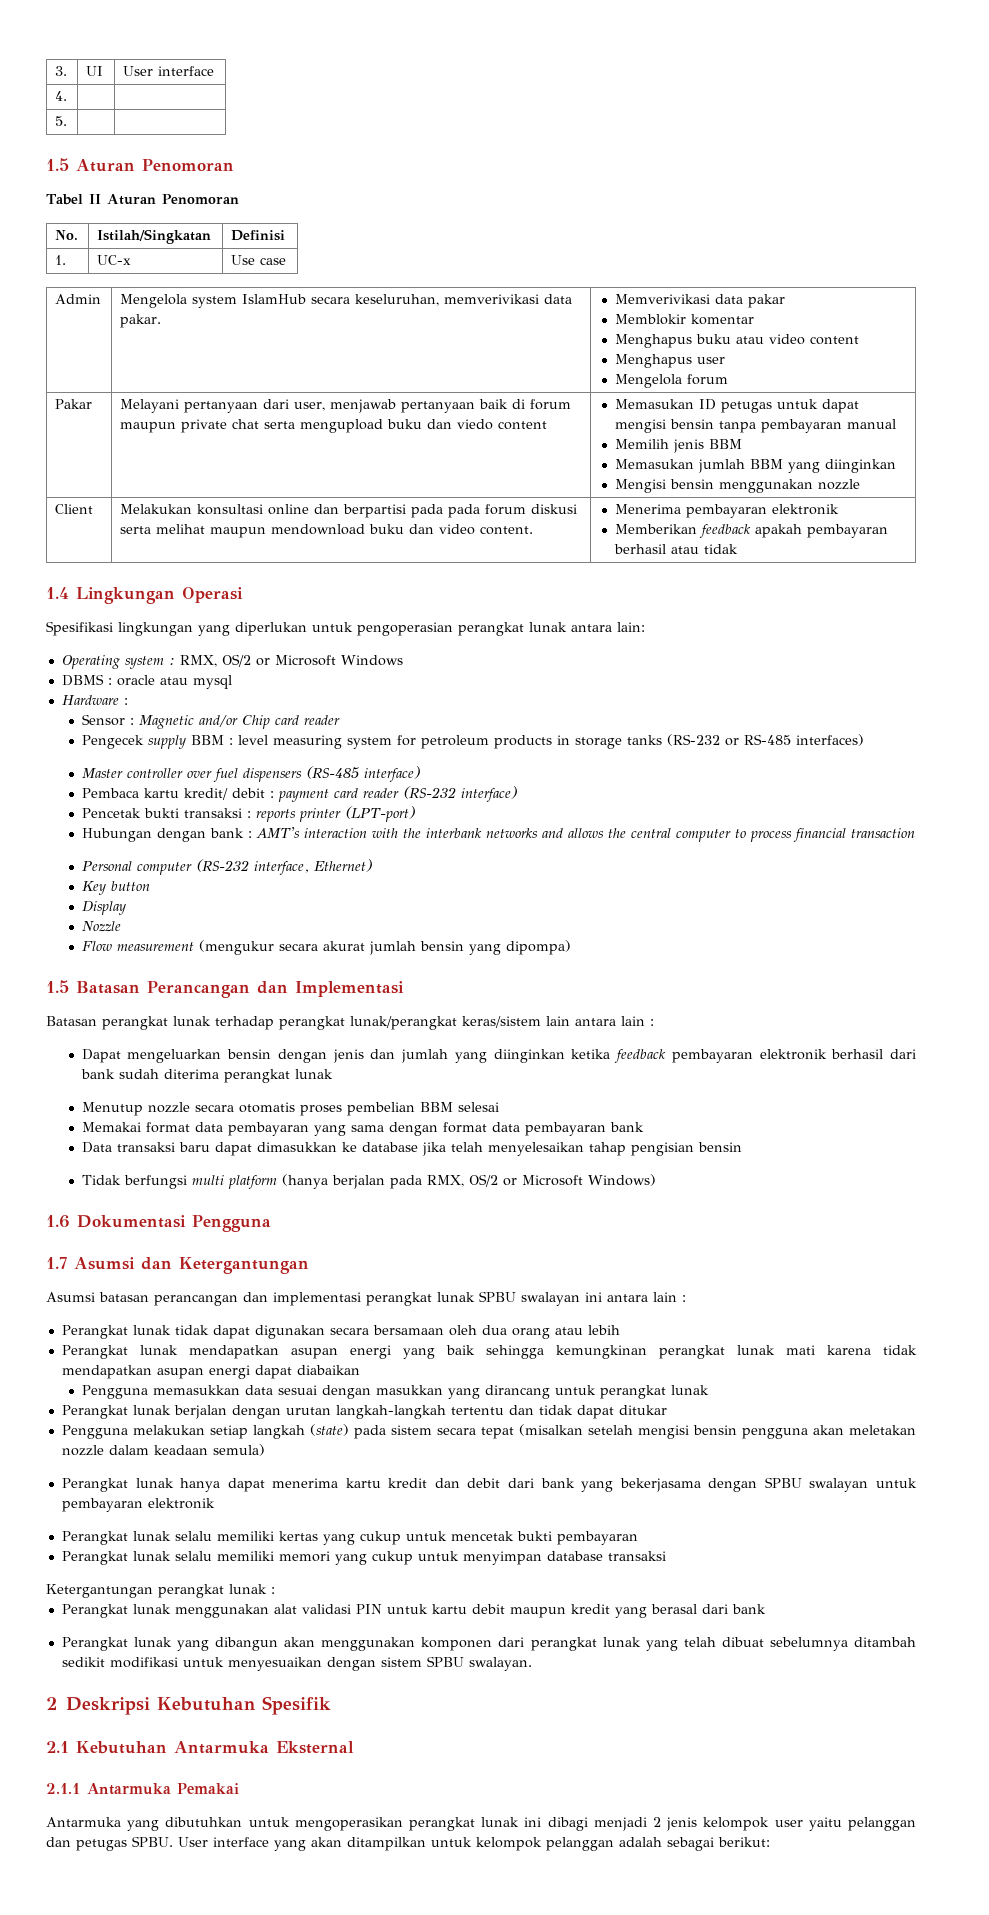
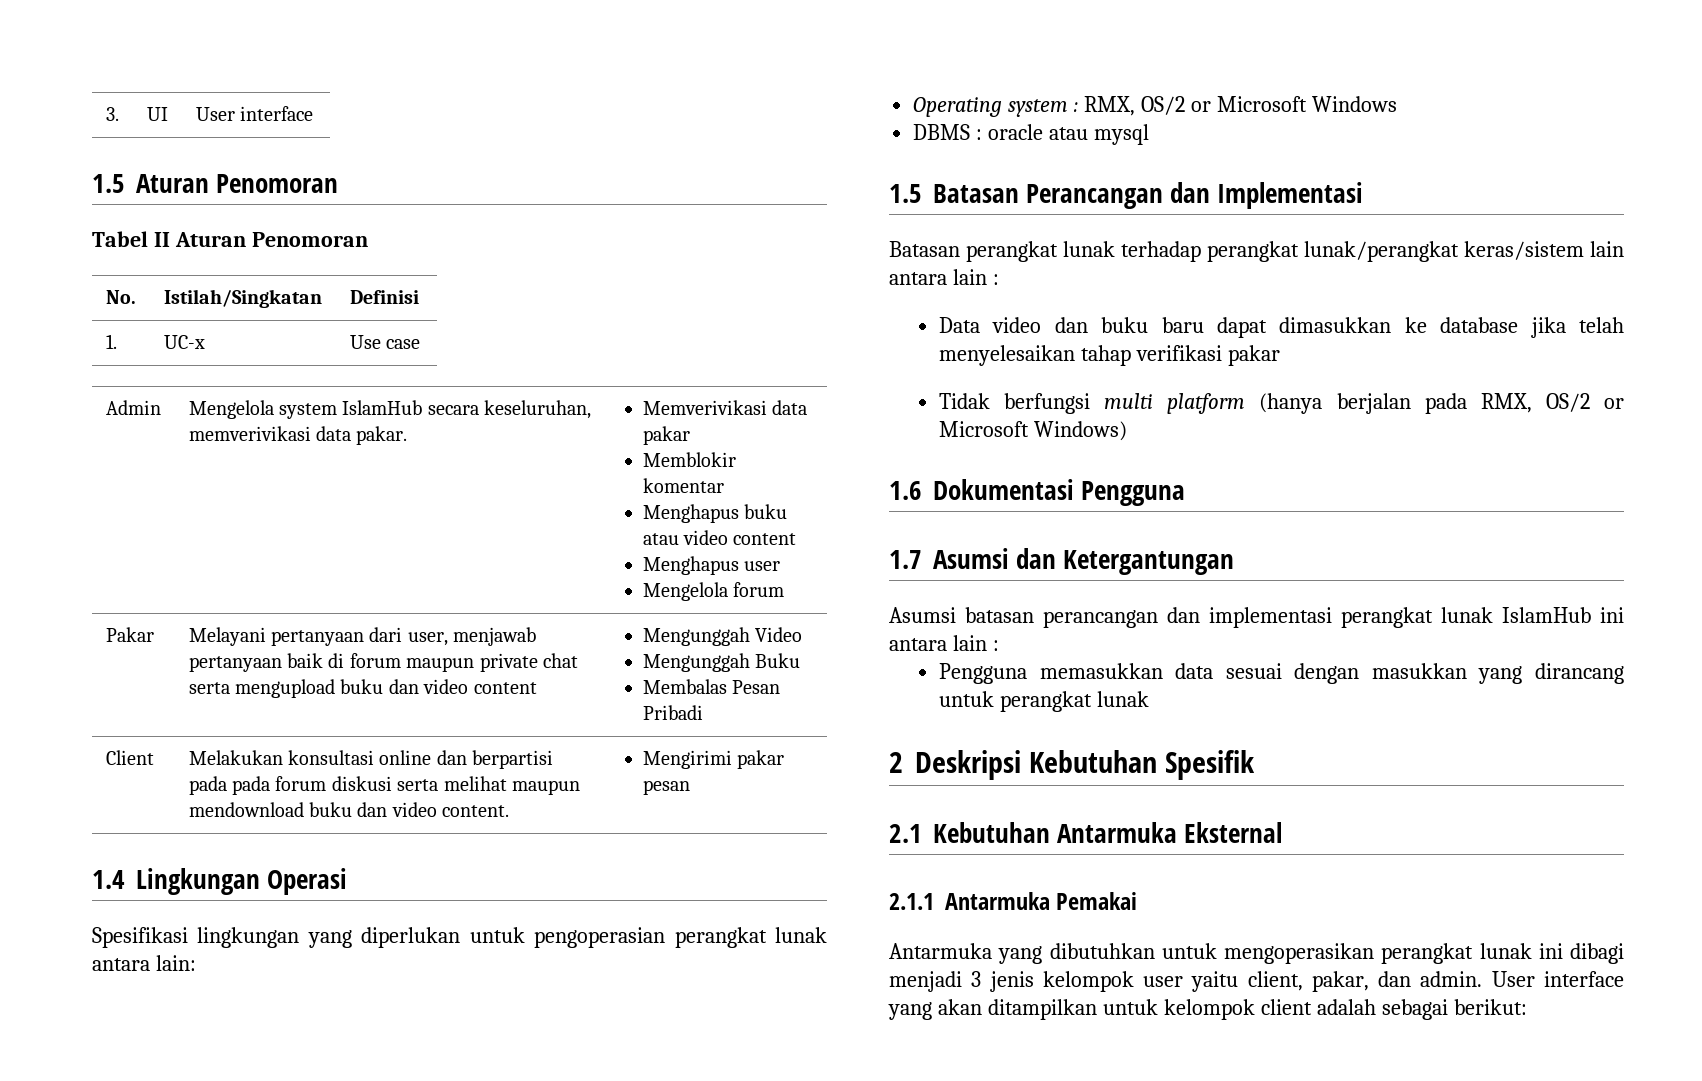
- 4. | |
- 5. | |
- Melayani pertanyaan dari user, menjawab pertanyaan baik di forum maupun private chat serta mengupload buku dan viedo content
+ Melayani pertanyaan dari user, menjawab pertanyaan baik di forum maupun private chat serta mengupload buku dan video content
- Memasukan ID petugas untuk dapat mengisi bensin tanpa pembayaran manual
- Memilih jenis BBM
- Memasukan jumlah BBM yang diinginkan
- Mengisi bensin menggunakan nozzle
+ Mengunggah Video
+ Mengunggah Buku
+ Membalas Pesan Pribadi
- Client | Melakukan konsultasi online dan berpartisi pada pada forum diskusi serta melihat maupun mendownload buku dan video content. | Menerima pembayaran elektronik
- Memberikan feedback apakah pembayaran berhasil atau tidak
+ Client | Melakukan konsultasi online dan berpartisi pada pada forum diskusi serta melihat maupun mendownload buku dan video content. | Mengirimi pakar pesan
- Hardware :
- Sensor : Magnetic and/or Chip card reader
- Pengecek supply BBM : level measuring system for petroleum products in storage tanks (RS-232 or RS-485 interfaces)
- Master controller over fuel dispensers (RS-485 interface)
- Pembaca kartu kredit/ debit : payment card reader (RS-232 interface)
- Pencetak bukti transaksi : reports printer (LPT-port)
- Hubungan dengan bank : AMT's interaction with the interbank networks and allows the central computer to process financial transaction
- Personal computer (RS-232 interface, Ethernet)
- Key button
- Display
- Nozzle
- Flow measurement (mengukur secara akurat jumlah bensin yang dipompa)
- Dapat mengeluarkan bensin dengan jenis dan jumlah yang diinginkan ketika feedback pembayaran elektronik berhasil dari bank sudah diterima perangkat lunak
- Menutup nozzle secara otomatis proses pembelian BBM selesai
- Memakai format data pembayaran yang sama dengan format data pembayaran bank
- Data transaksi baru dapat dimasukkan ke database jika telah menyelesaikan tahap pengisian bensin
+ Data video dan buku baru dapat dimasukkan ke database jika telah menyelesaikan tahap verifikasi pakar
- Asumsi batasan perancangan dan implementasi perangkat lunak SPBU swalayan ini antara lain :
+ Asumsi batasan perancangan dan implementasi perangkat lunak IslamHub ini antara lain :
- Perangkat lunak tidak dapat digunakan secara bersamaan oleh dua orang atau lebih
- Perangkat lunak mendapatkan asupan energi yang baik sehingga kemungkinan perangkat lunak mati karena tidak mendapatkan asupan energi dapat diabaikan
- Perangkat lunak berjalan dengan urutan langkah-langkah tertentu dan tidak dapat ditukar
- Pengguna melakukan setiap langkah (state) pada sistem secara tepat (misalkan setelah mengisi bensin pengguna akan meletakan nozzle dalam keadaan semula)
- Perangkat lunak hanya dapat menerima kartu kredit dan debit dari bank yang bekerjasama dengan SPBU swalayan untuk pembayaran elektronik
- Perangkat lunak selalu memiliki kertas yang cukup untuk mencetak bukti pembayaran
- Perangkat lunak selalu memiliki memori yang cukup untuk menyimpan database transaksi
- Ketergantungan perangkat lunak :
- Perangkat lunak menggunakan alat validasi PIN untuk kartu debit maupun kredit yang berasal dari bank
- Perangkat lunak yang dibangun akan menggunakan komponen dari perangkat lunak yang telah dibuat sebelumnya ditambah sedikit modifikasi untuk menyesuaikan dengan sistem SPBU swalayan.
- Antarmuka yang dibutuhkan untuk mengoperasikan perangkat lunak ini dibagi menjadi 2 jenis kelompok user yaitu pelanggan dan petugas SPBU.
+ Antarmuka yang dibutuhkan untuk mengoperasikan perangkat lunak ini dibagi menjadi 3 jenis kelompok user yaitu client, pakar, dan admin.
- User interface yang akan ditampilkan untuk kelompok pelanggan adalah sebagai berikut:
+ User interface yang akan ditampilkan untuk kelompok client adalah sebagai berikut:

